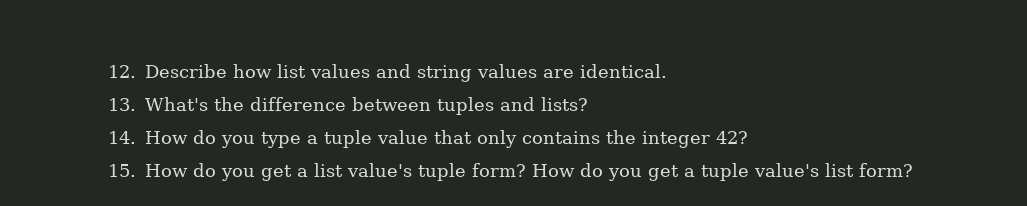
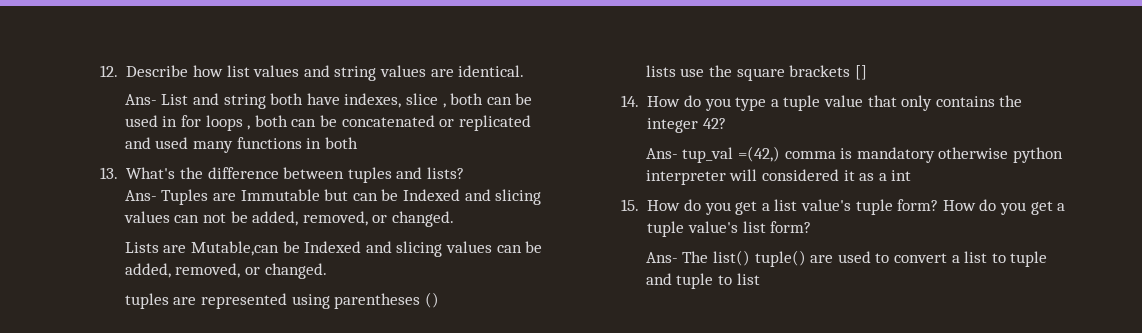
+ Ans- List and string both have indexes, slice , both can be used in for loops , both can be concatenated or replicated and used many functions in both
+ Ans- Tuples are Immutable but can be Indexed and slicing values can not be added, removed, or changed.
+ Lists are Mutable,can be Indexed and slicing values can be added, removed, or changed.
+ tuples are represented using parentheses ()
+ lists use the square brackets []
+ Ans- tup_val =(42,) comma is mandatory otherwise python interpreter will considered it as a int
+ Ans- The list() tuple() are used to convert a list to tuple and tuple to list

